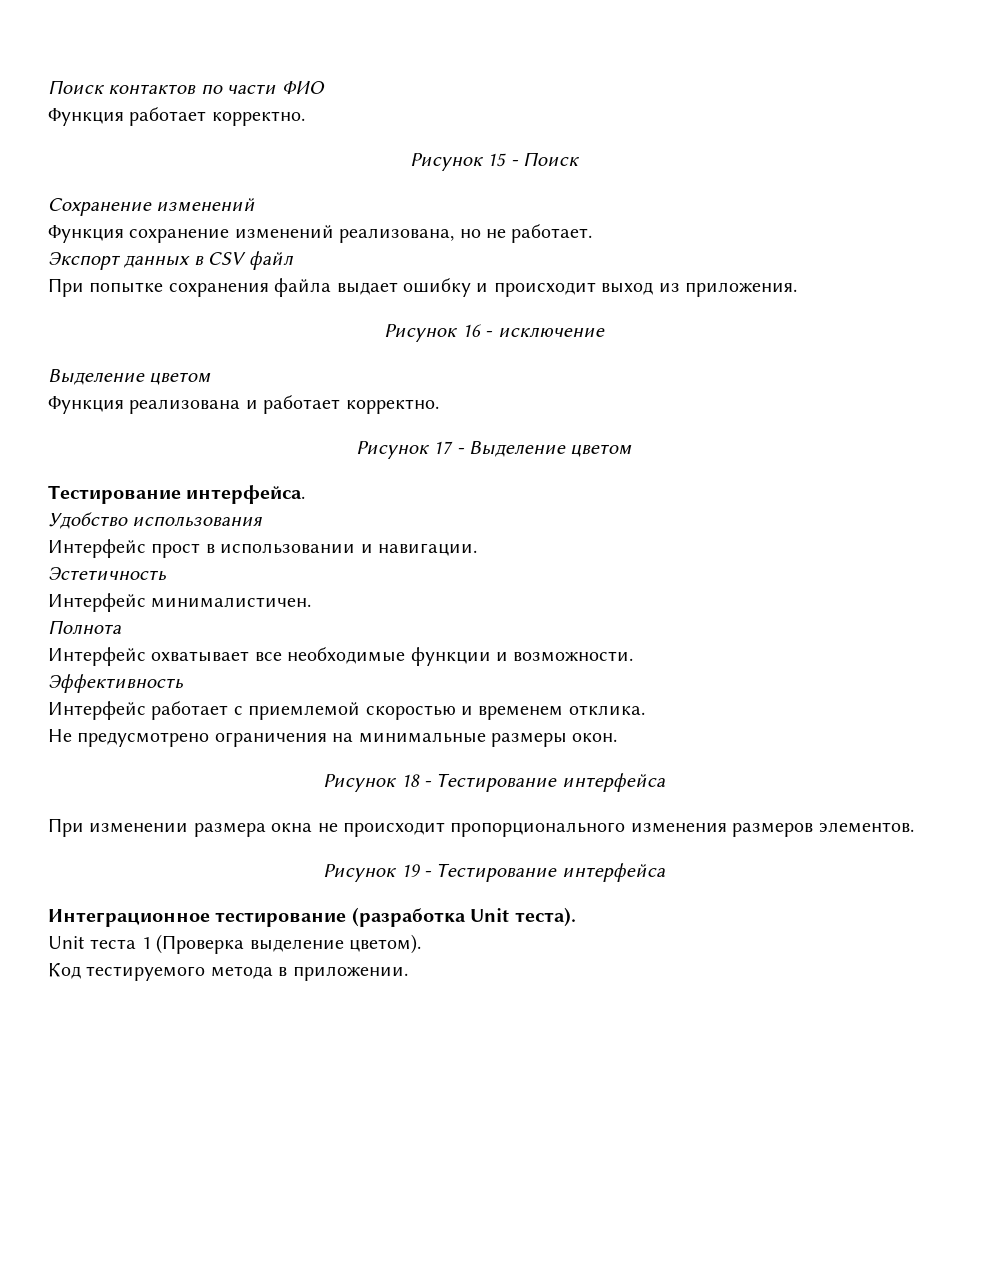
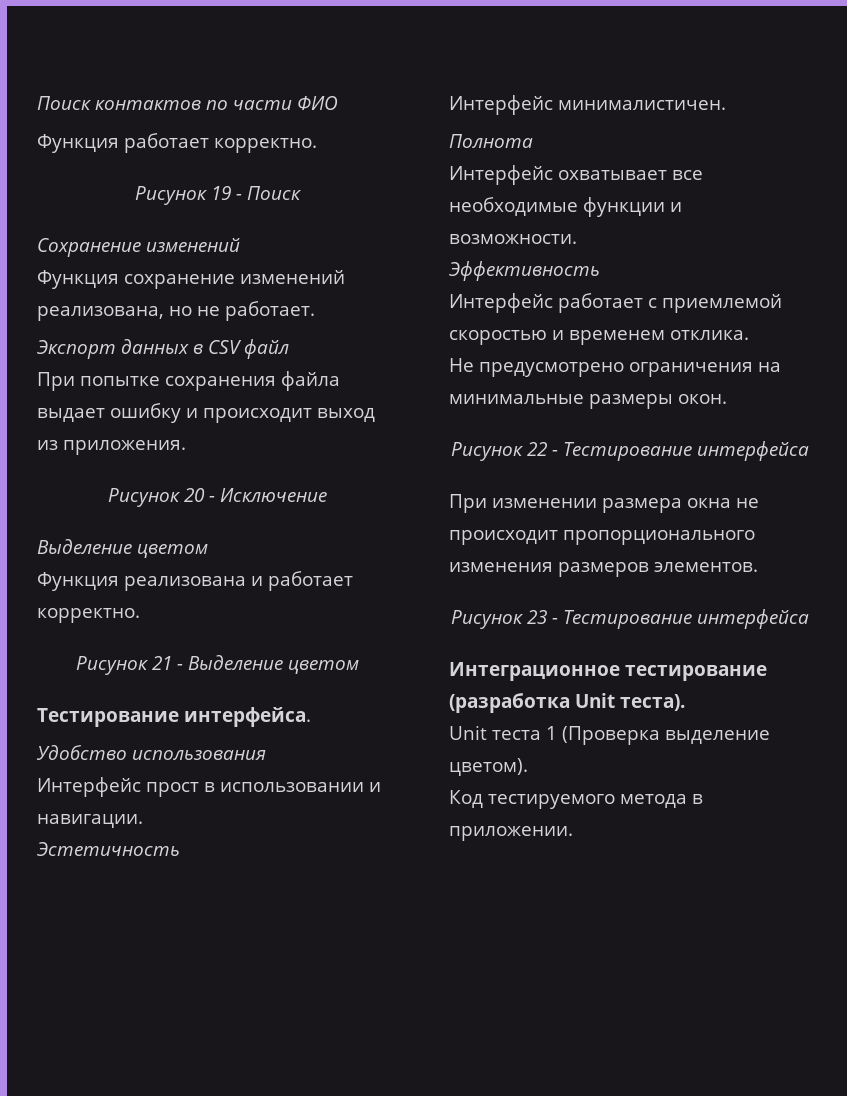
- Рисунок 15 - Поиск
+ Рисунок 19 - Поиск
- Рисунок 16 - исключение
+ Рисунок 20 - Исключение
- Рисунок 17 - Выделение цветом
+ Рисунок 21 - Выделение цветом
- Рисунок 18 - Тестирование интерфейса
+ Рисунок 22 - Тестирование интерфейса
- Рисунок 19 - Тестирование интерфейса
+ Рисунок 23 - Тестирование интерфейса

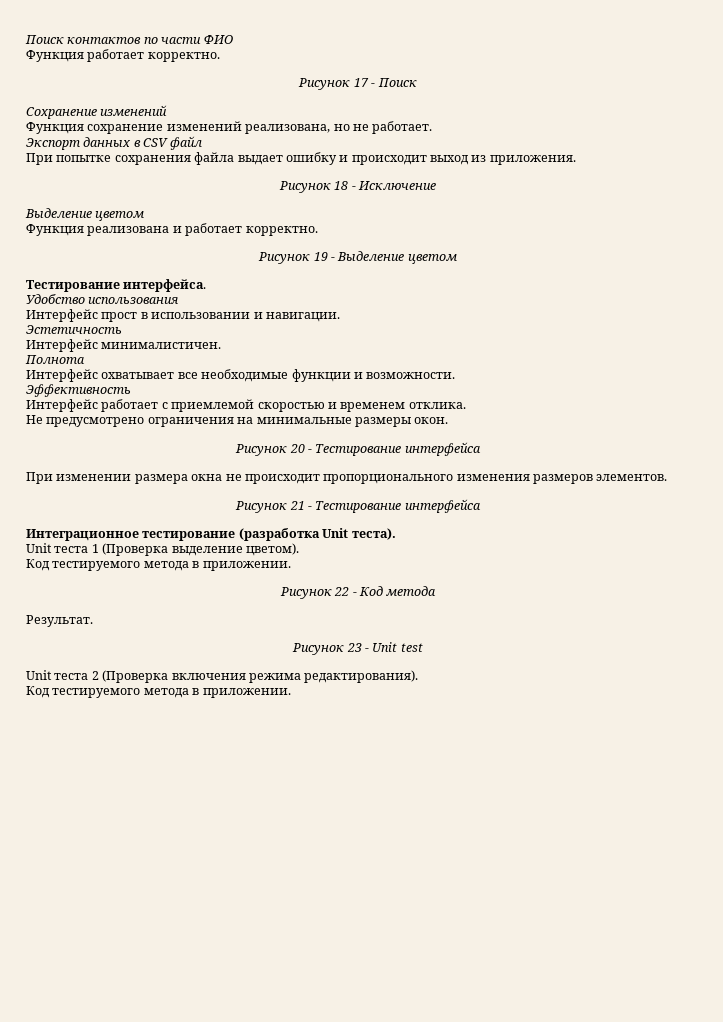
- Рисунок 19 - Поиск
+ Рисунок 17 - Поиск
- Рисунок 20 - Исключение
+ Рисунок 18 - Исключение
- Рисунок 21 - Выделение цветом
+ Рисунок 19 - Выделение цветом
- Рисунок 22 - Тестирование интерфейса
+ Рисунок 20 - Тестирование интерфейса
- Рисунок 23 - Тестирование интерфейса
+ Рисунок 21 - Тестирование интерфейса
+ Рисунок 22 - Код метода
+ Результат.
+ Рисунок 23 - Unit test
+ Unit теста 2 (Проверка включения режима редактирования).
+ Код тестируемого метода в приложении.

